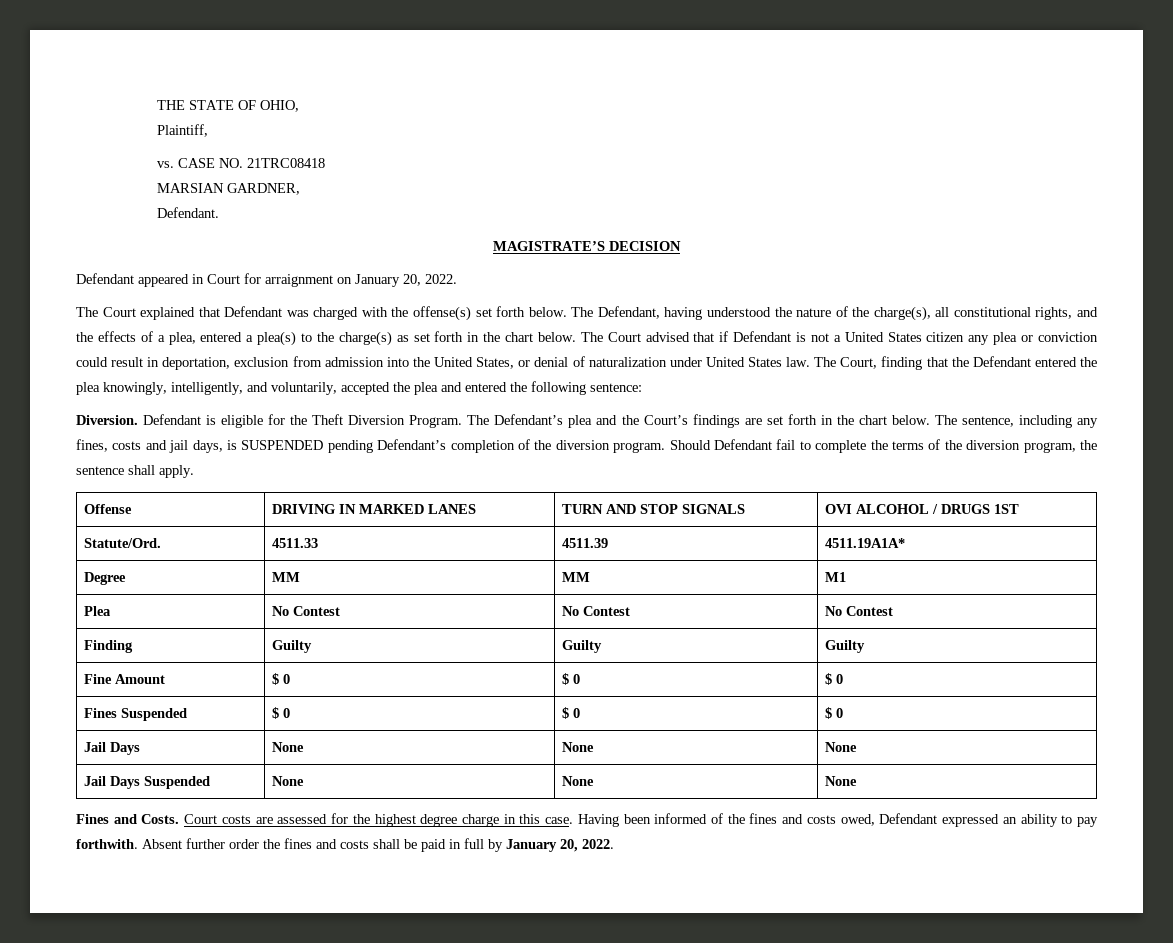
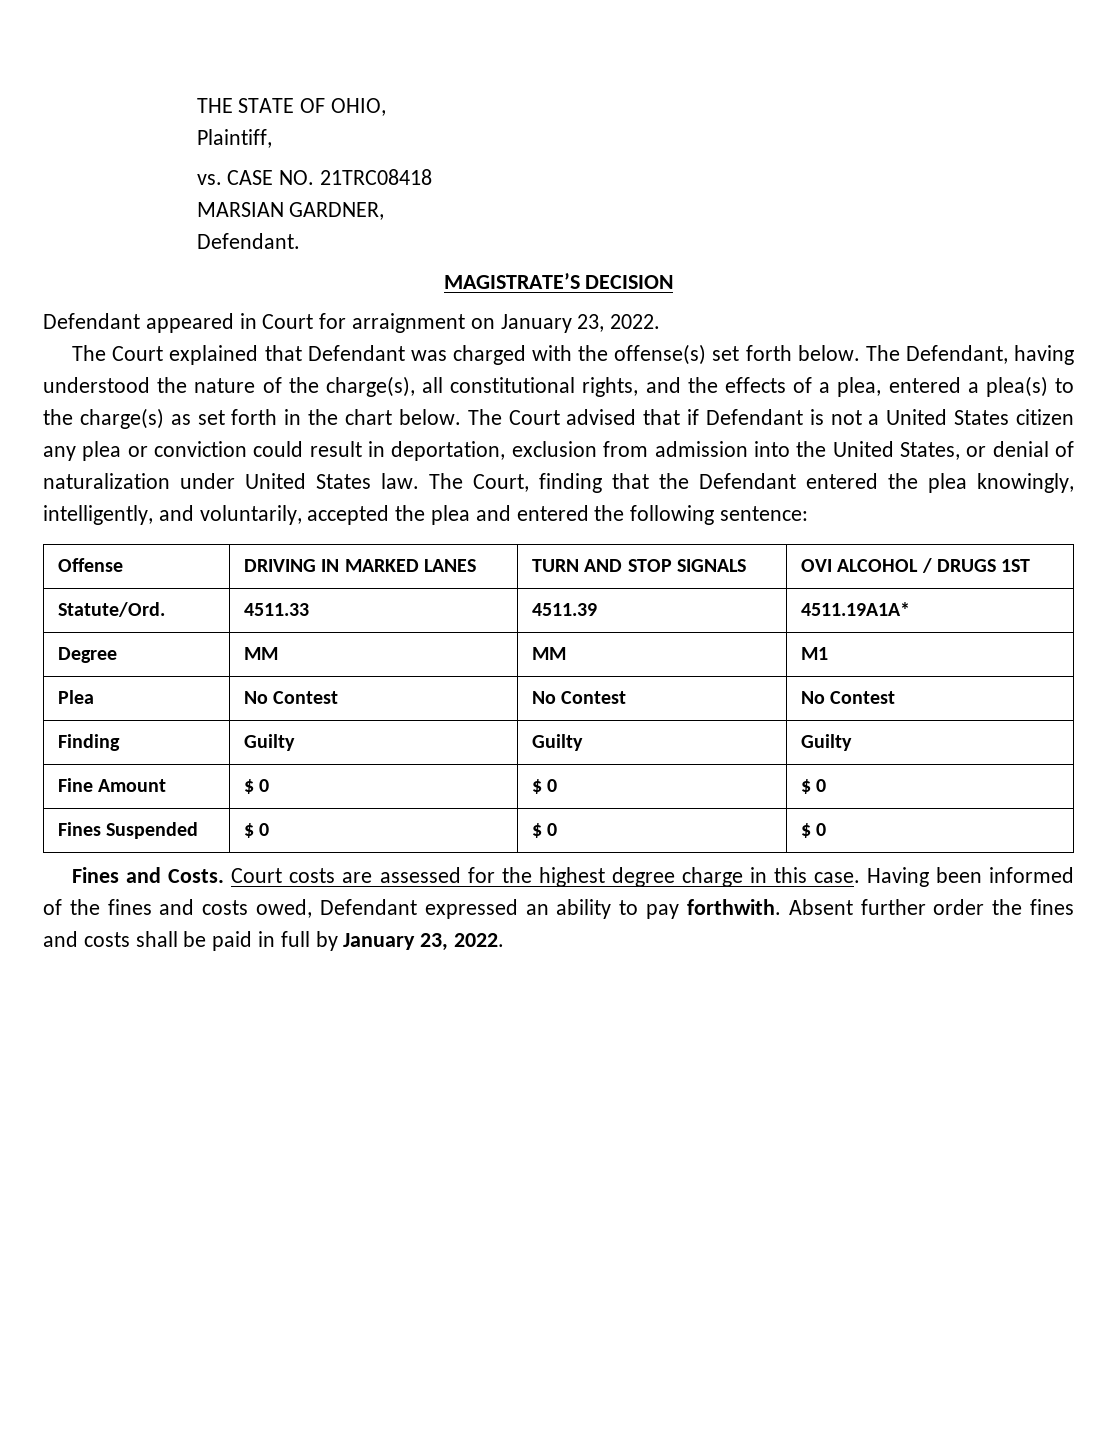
- Defendant appeared in Court for arraignment on January 20, 2022.
+ Defendant appeared in Court for arraignment on January 23, 2022.
- Diversion. Defendant is eligible for the Theft Diversion Program. The Defendant’s plea and the Court’s findings are set forth in the chart below. The sentence, including any fines, costs and jail days, is SUSPENDED pending Defendant’s completion of the diversion program. Should Defendant fail to complete the terms of the diversion program, the sentence shall apply.
- Jail Days | None | None | None
- Jail Days Suspended | None | None | None
- Absent further order the fines and costs shall be paid in full by January 20, 2022.
+ Absent further order the fines and costs shall be paid in full by January 23, 2022.

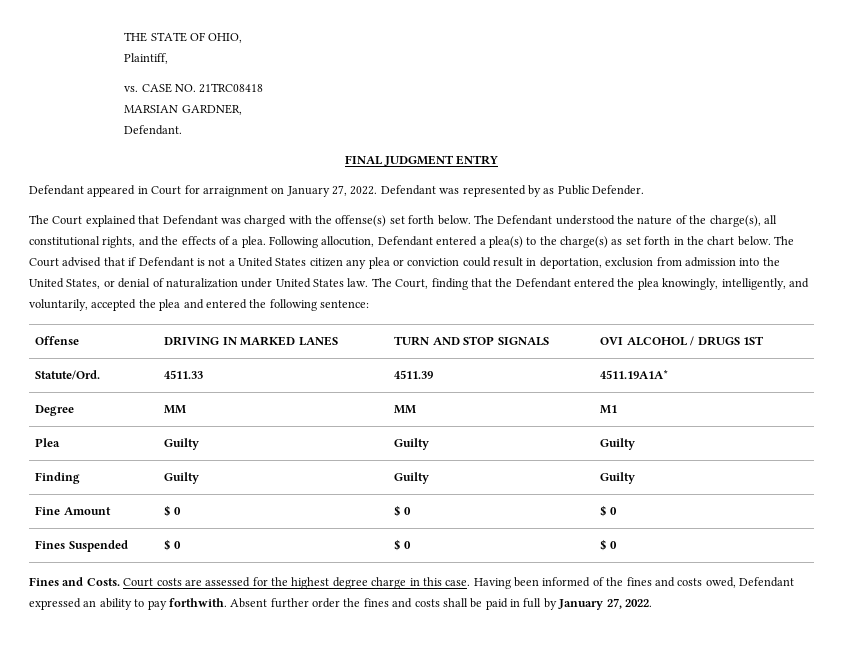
- MAGISTRATE’S DECISION
+ FINAL JUDGMENT ENTRY
- Defendant appeared in Court for arraignment on January 23, 2022.
+ Defendant appeared in Court for arraignment on January 27, 2022. Defendant was represented by as Public Defender.
- The Defendant, having understood the nature of the charge(s), all constitutional rights, and the effects of a plea, entered a plea(s) to the charge(s) as set forth in the chart below.
+ The Defendant understood the nature of the charge(s), all constitutional rights, and the effects of a plea. Following allocution, Defendant entered a plea(s) to the charge(s) as set forth in the chart below.
- Plea | No Contest | No Contest | No Contest
+ Plea | Guilty | Guilty | Guilty
- Absent further order the fines and costs shall be paid in full by January 23, 2022.
+ Absent further order the fines and costs shall be paid in full by January 27, 2022.

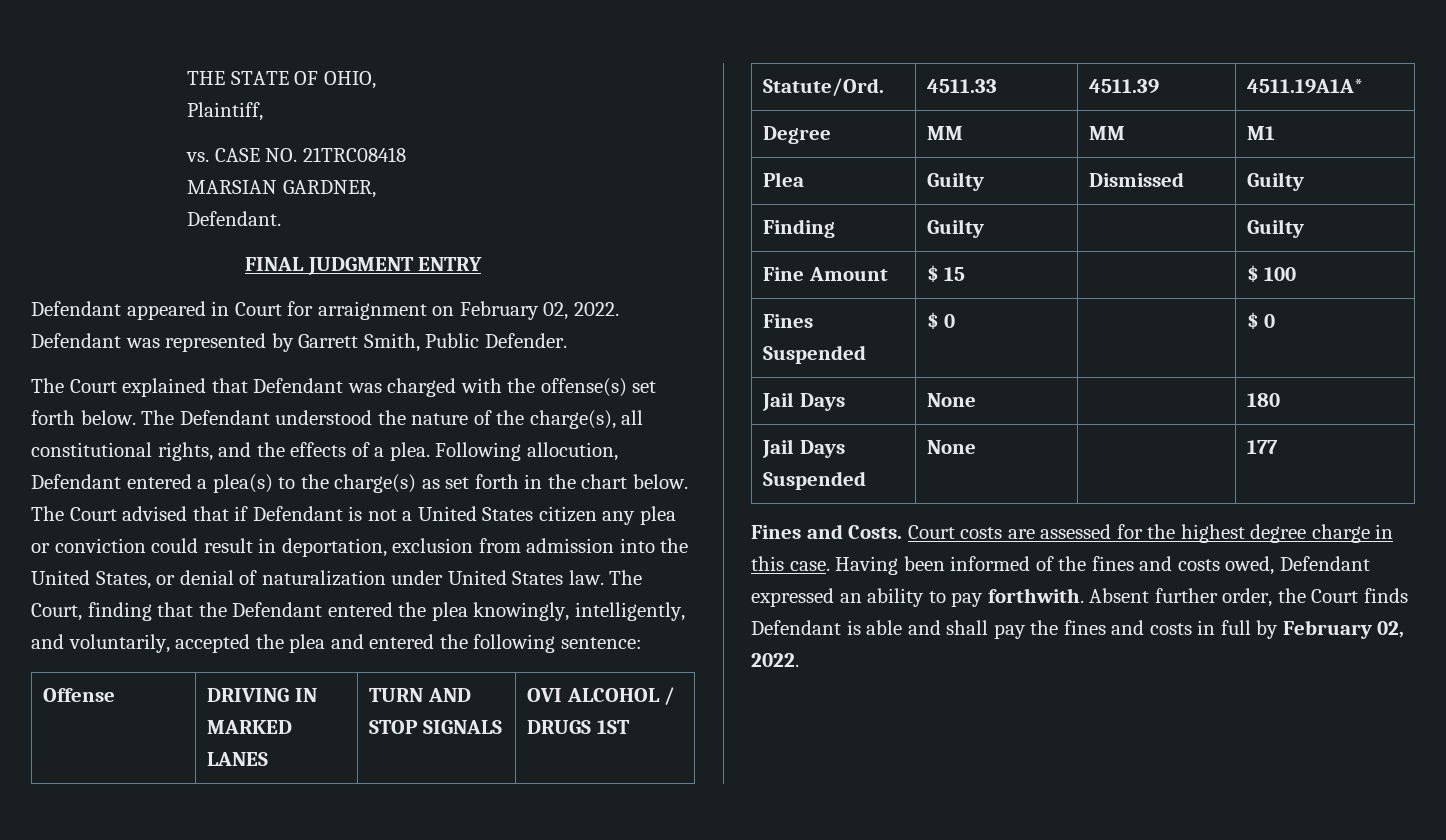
- Defendant appeared in Court for arraignment on January 27, 2022.
+ Defendant appeared in Court for arraignment on February 02, 2022.
- Defendant was represented by as Public Defender.
+ Defendant was represented by Garrett Smith, Public Defender.
- Plea | Guilty | Guilty | Guilty
+ Plea | Guilty | Dismissed | Guilty
- Finding | Guilty | Guilty | Guilty
+ Finding | Guilty | | Guilty
- Fine Amount | $ 0 | $ 0 | $ 0
+ Fine Amount | $ 15 | | $ 100
- Fines Suspended | $ 0 | $ 0 | $ 0
+ Fines Suspended | $ 0 | | $ 0
+ Jail Days | None | | 180
+ Jail Days Suspended | None | | 177
- Absent further order the fines and costs shall be paid in full by January 27, 2022.
+ Absent further order, the Court finds Defendant is able and shall pay the fines and costs in full by February 02, 2022.

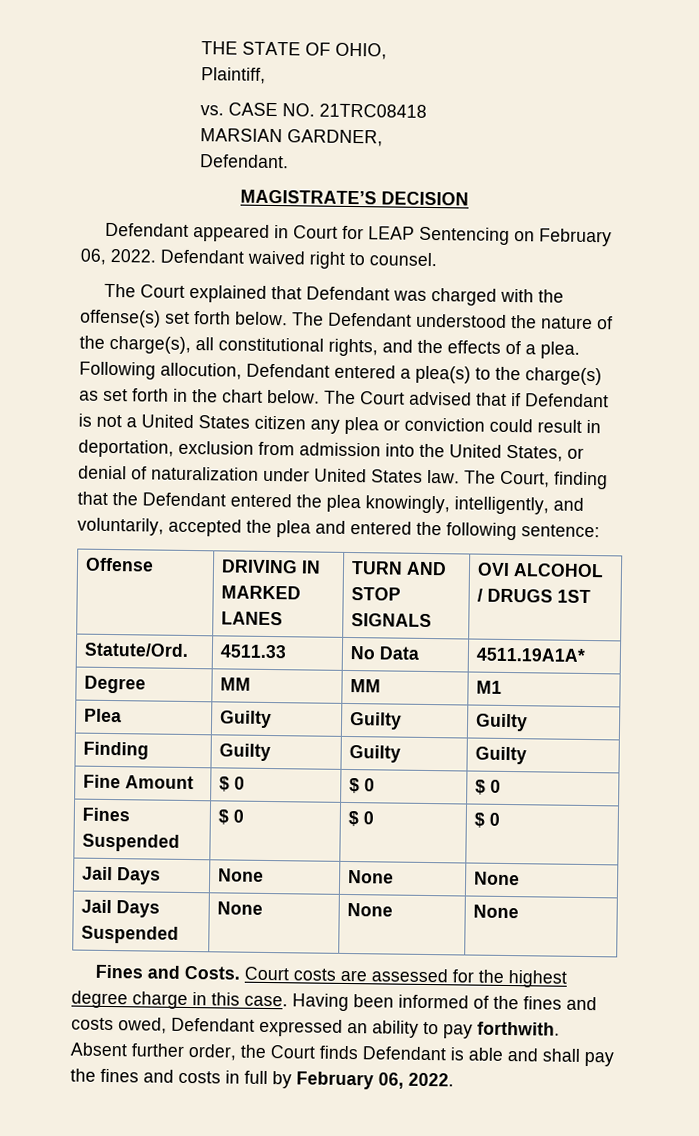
- FINAL JUDGMENT ENTRY
+ MAGISTRATE’S DECISION
- Defendant appeared in Court for arraignment on February 02, 2022.
+ Defendant appeared in Court for LEAP Sentencing on February 06, 2022.
- Defendant was represented by Garrett Smith, Public Defender.
+ Defendant waived right to counsel.
- Statute/Ord. | 4511.33 | 4511.39 | 4511.19A1A*
+ Statute/Ord. | 4511.33 | No Data | 4511.19A1A*
- Plea | Guilty | Dismissed | Guilty
+ Plea | Guilty | Guilty | Guilty
- Finding | Guilty | | Guilty
+ Finding | Guilty | Guilty | Guilty
- Fine Amount | $ 15 | | $ 100
+ Fine Amount | $ 0 | $ 0 | $ 0
- Fines Suspended | $ 0 | | $ 0
+ Fines Suspended | $ 0 | $ 0 | $ 0
- Jail Days | None | | 180
+ Jail Days | None | None | None
- Jail Days Suspended | None | | 177
+ Jail Days Suspended | None | None | None
- Absent further order, the Court finds Defendant is able and shall pay the fines and costs in full by February 02, 2022.
+ Absent further order, the Court finds Defendant is able and shall pay the fines and costs in full by February 06, 2022.

